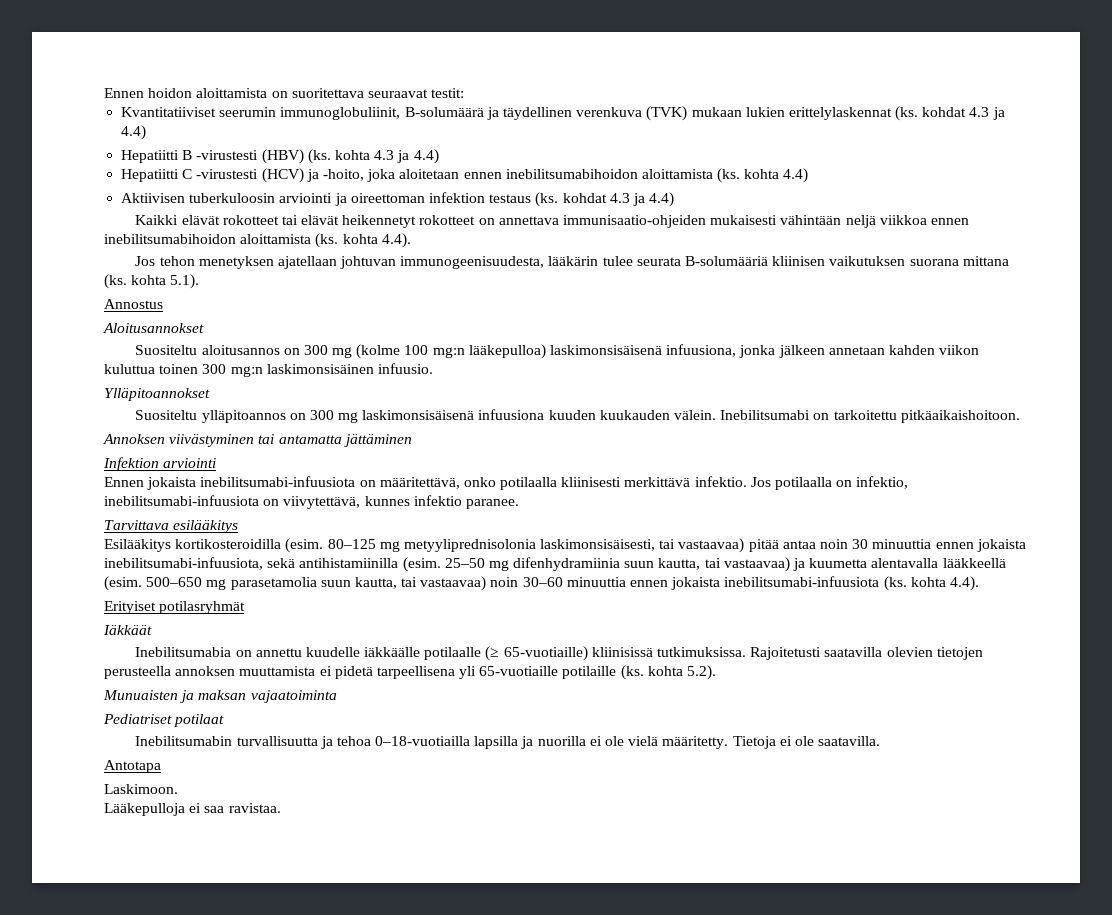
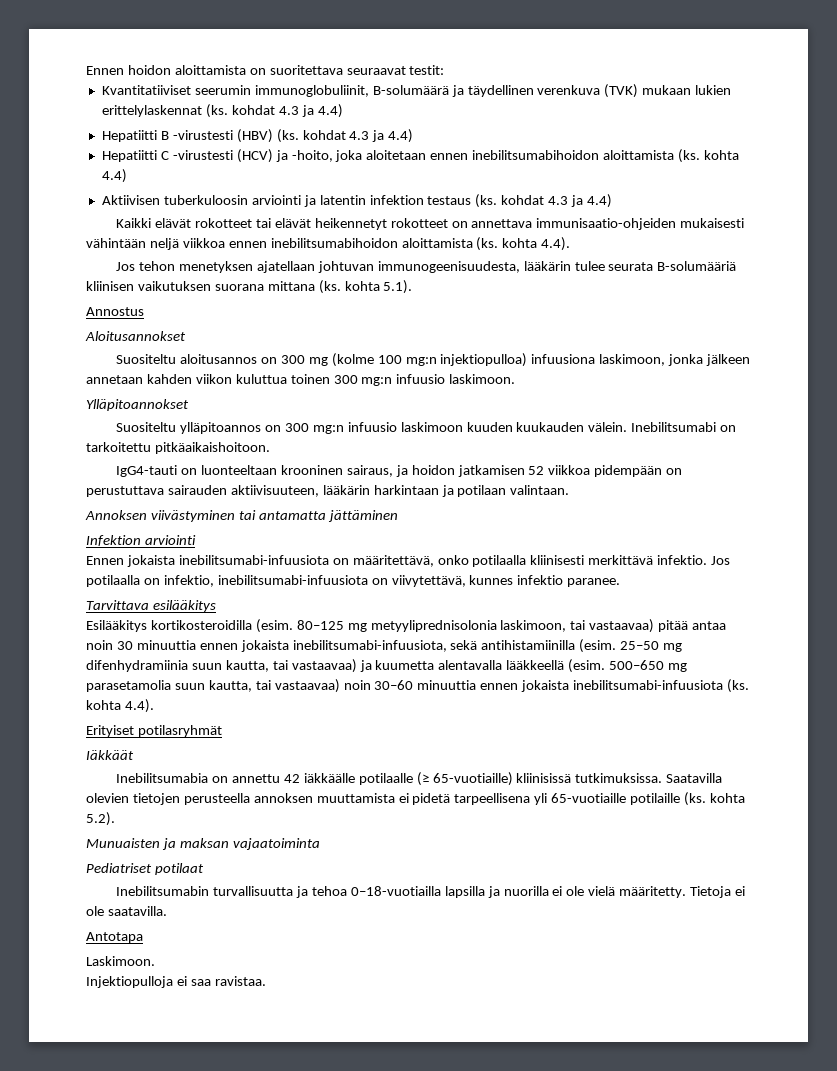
- Hepatiitti B -virustesti (HBV) (ks. kohta 4.3 ja 4.4)
+ Hepatiitti B -virustesti (HBV) (ks. kohdat 4.3 ja 4.4)
- Aktiivisen tuberkuloosin arviointi ja oireettoman infektion testaus (ks. kohdat 4.3 ja 4.4)
+ Aktiivisen tuberkuloosin arviointi ja latentin infektion testaus (ks. kohdat 4.3 ja 4.4)
- Suositeltu aloitusannos on 300 mg (kolme 100 mg:n lääkepulloa) laskimonsisäisenä infuusiona, jonka jälkeen annetaan kahden viikon kuluttua toinen 300 mg:n laskimonsisäinen infuusio.
+ Suositeltu aloitusannos on 300 mg (kolme 100 mg:n injektiopulloa) infuusiona laskimoon, jonka jälkeen annetaan kahden viikon kuluttua toinen 300 mg:n infuusio laskimoon.
- Suositeltu ylläpitoannos on 300 mg laskimonsisäisenä infuusiona kuuden kuukauden välein.
+ Suositeltu ylläpitoannos on 300 mg:n infuusio laskimoon kuuden kuukauden välein.
+ IgG4-tauti on luonteeltaan krooninen sairaus, ja hoidon jatkamisen 52 viikkoa pidempään on perustuttava sairauden aktiivisuuteen, lääkärin harkintaan ja potilaan valintaan.
- 80–125 mg metyyliprednisolonia laskimonsisäisesti, tai vastaavaa) pitää antaa noin 30 minuuttia ennen jokaista inebilitsumabi-infuusiota, sekä antihistamiinilla (esim.
+ 80–125 mg metyyliprednisolonia laskimoon, tai vastaavaa) pitää antaa noin 30 minuuttia ennen jokaista inebilitsumabi-infuusiota, sekä antihistamiinilla (esim.
- Inebilitsumabia on annettu kuudelle iäkkäälle potilaalle (≥ 65-vuotiaille) kliinisissä tutkimuksissa.
+ Inebilitsumabia on annettu 42 iäkkäälle potilaalle (≥ 65-vuotiaille) kliinisissä tutkimuksissa.
- Rajoitetusti saatavilla olevien tietojen perusteella annoksen muuttamista ei pidetä tarpeellisena yli 65-vuotiaille potilaille (ks. kohta 5.2).
+ Saatavilla olevien tietojen perusteella annoksen muuttamista ei pidetä tarpeellisena yli 65-vuotiaille potilaille (ks. kohta 5.2).
- Lääkepulloja ei saa ravistaa.
+ Injektiopulloja ei saa ravistaa.

